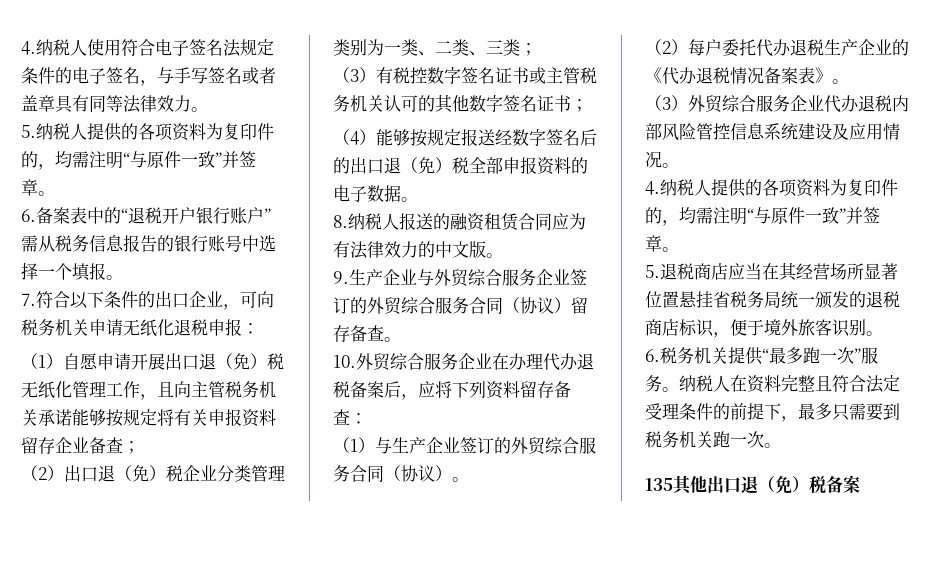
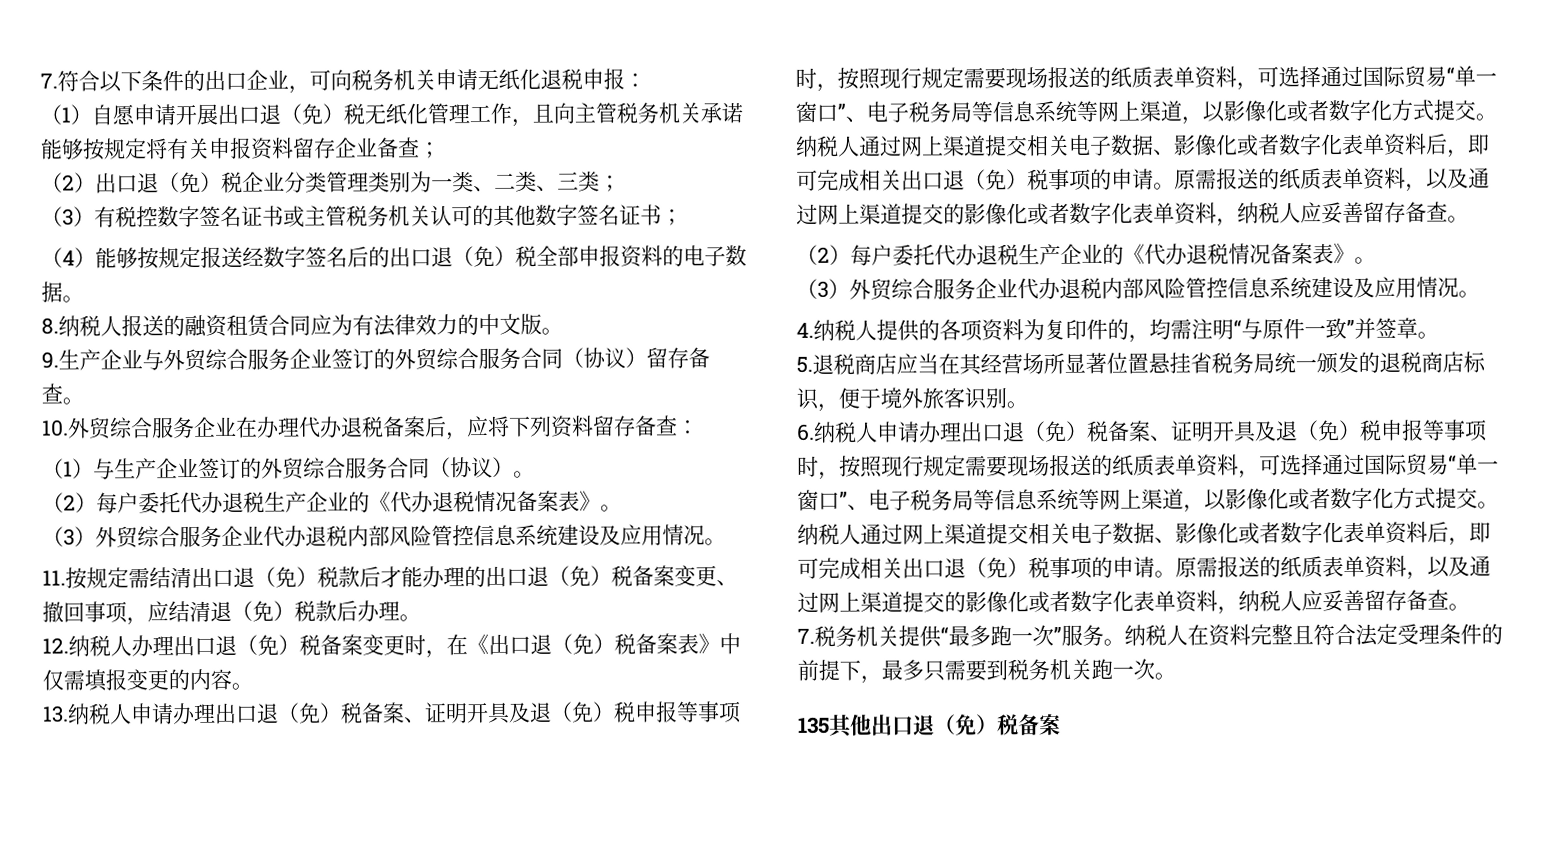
- 4.纳税人使用符合电子签名法规定条件的电子签名，与手写签名或者盖章具有同等法律效力。
- 5.纳税人提供的各项资料为复印件的，均需注明“与原件一致”并签章。
- 6.备案表中的“退税开户银行账户”需从税务信息报告的银行账号中选择一个填报。
+ 11.按规定需结清出口退（免）税款后才能办理的出口退（免）税备案变更、撤回事项，应结清退（免）税款后办理。
+ 12.纳税人办理出口退（免）税备案变更时，在《出口退（免）税备案表》中仅需填报变更的内容。
+ 13.纳税人申请办理出口退（免）税备案、证明开具及退（免）税申报等事项时，按照现行规定需要现场报送的纸质表单资料，可选择通过国际贸易“单一窗口”、电子税务局等信息系统等网上渠道，以影像化或者数字化方式提交。纳税人通过网上渠道提交相关电子数据、影像化或者数字化表单资料后，即可完成相关出口退（免）税事项的申请。原需报送的纸质表单资料，以及通过网上渠道提交的影像化或者数字化表单资料，纳税人应妥善留存备查。
+ （2）每户委托代办退税生产企业的《代办退税情况备案表》。
+ （3）外贸综合服务企业代办退税内部风险管控信息系统建设及应用情况。
- 6.税务机关提供“最多跑一次”服务。
+ 6.纳税人申请办理出口退（免）税备案、证明开具及退（免）税申报等事项时，按照现行规定需要现场报送的纸质表单资料，可选择通过国际贸易“单一窗口”、电子税务局等信息系统等网上渠道，以影像化或者数字化方式提交。纳税人通过网上渠道提交相关电子数据、影像化或者数字化表单资料后，即可完成相关出口退（免）税事项的申请。原需报送的纸质表单资料，以及通过网上渠道提交的影像化或者数字化表单资料，纳税人应妥善留存备查。
+ 7.税务机关提供“最多跑一次”服务。

